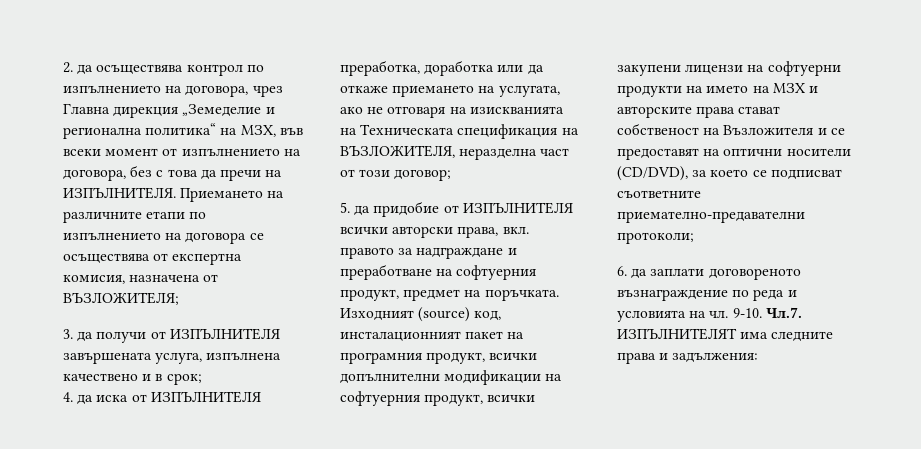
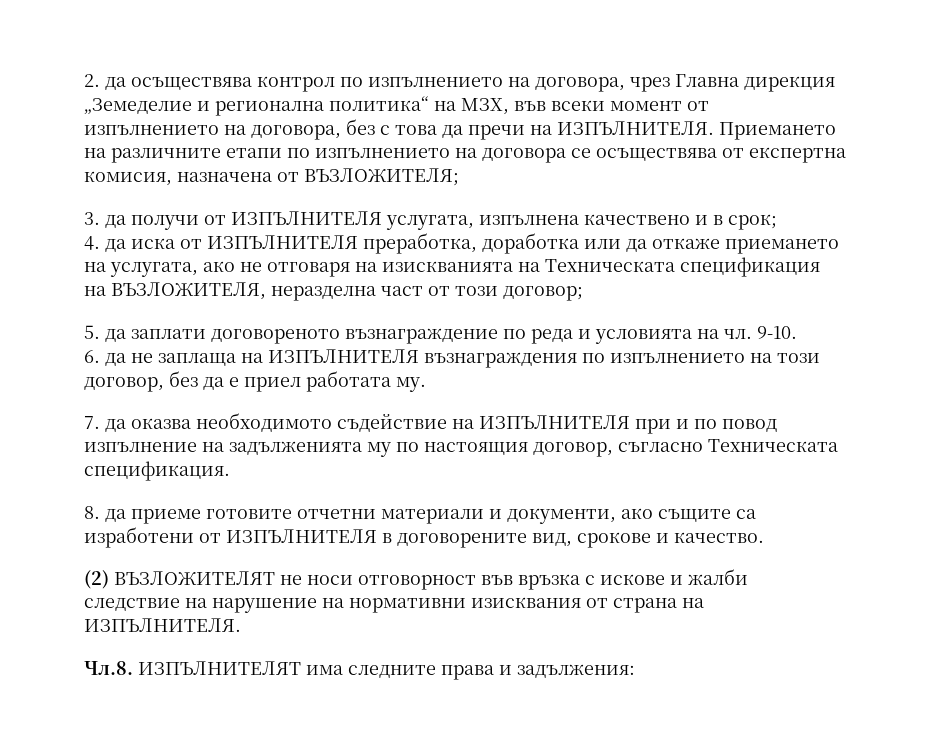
- 3. да получи от ИЗПЪЛНИТЕЛЯ завършената услуга, изпълнена качествено и в срок;
+ 3. да получи от ИЗПЪЛНИТЕЛЯ услугата, изпълнена качествено и в срок;
- 5. да придобие от ИЗПЪЛНИТЕЛЯ всички авторски права, вкл. правото за надграждане и преработване на софтуерния продукт, предмет на поръчката. Изходният (source) код, инсталационният пакет на програмния продукт, всички допълнителни модификации на софтуерния продукт, всички закупени лицензи на софтуерни продукти на името на МЗХ и авторските права стават собственост на Възложителя и се предоставят на оптични носители (CD/DVD), за което се подписват съответните приемателно-предавателни протоколи;
- 6. да заплати договореното възнаграждение по реда и условията на чл.
+ 5. да заплати договореното възнаграждение по реда и условията на чл.
- 9-10. Чл.7. ИЗПЪЛНИТЕЛЯТ има следните права и задължения:
+ 9-10.
+ 6. да не заплаща на ИЗПЪЛНИТЕЛЯ възнаграждения по изпълнението на този договор, без да е приел работата му.
+ 7. да оказва необходимото съдействие на ИЗПЪЛНИТЕЛЯ при и по повод изпълнение на задълженията му по настоящия договор, съгласно Техническата спецификация.
+ 8. да приеме готовите отчетни материали и документи, ако същите са изработени от ИЗПЪЛНИТЕЛЯ в договорените вид, срокове и качество.
+ (2) ВЪЗЛОЖИТЕЛЯТ не носи отговорност във връзка с искове и жалби следствие на нарушение на нормативни изисквания от страна на ИЗПЪЛНИТЕЛЯ.
+ Чл.8. ИЗПЪЛНИТЕЛЯТ има следните права и задължения:

